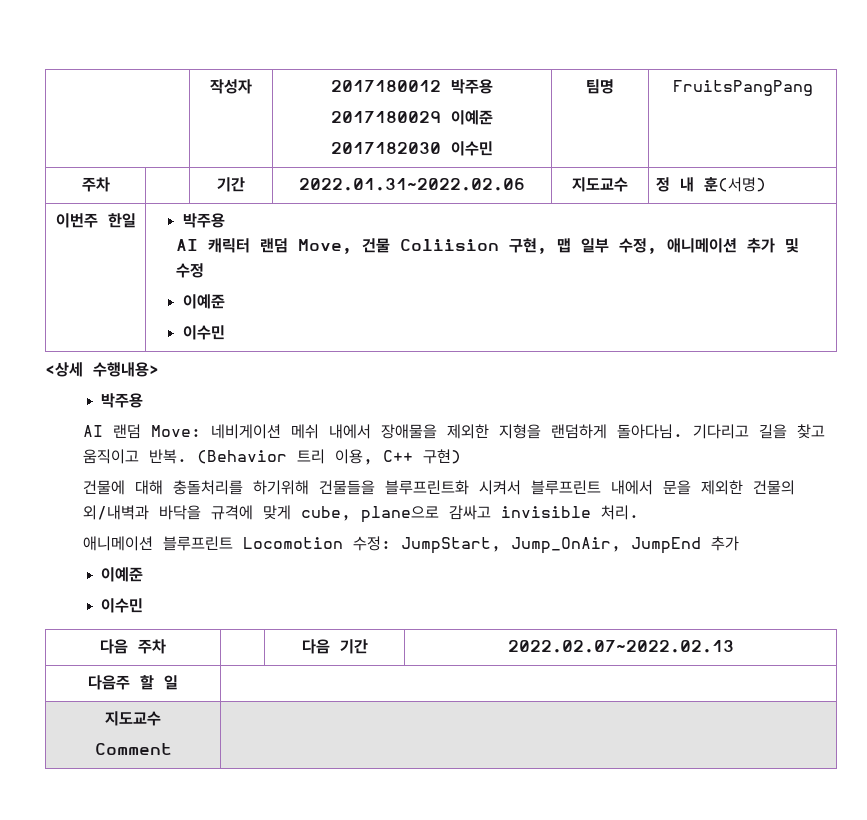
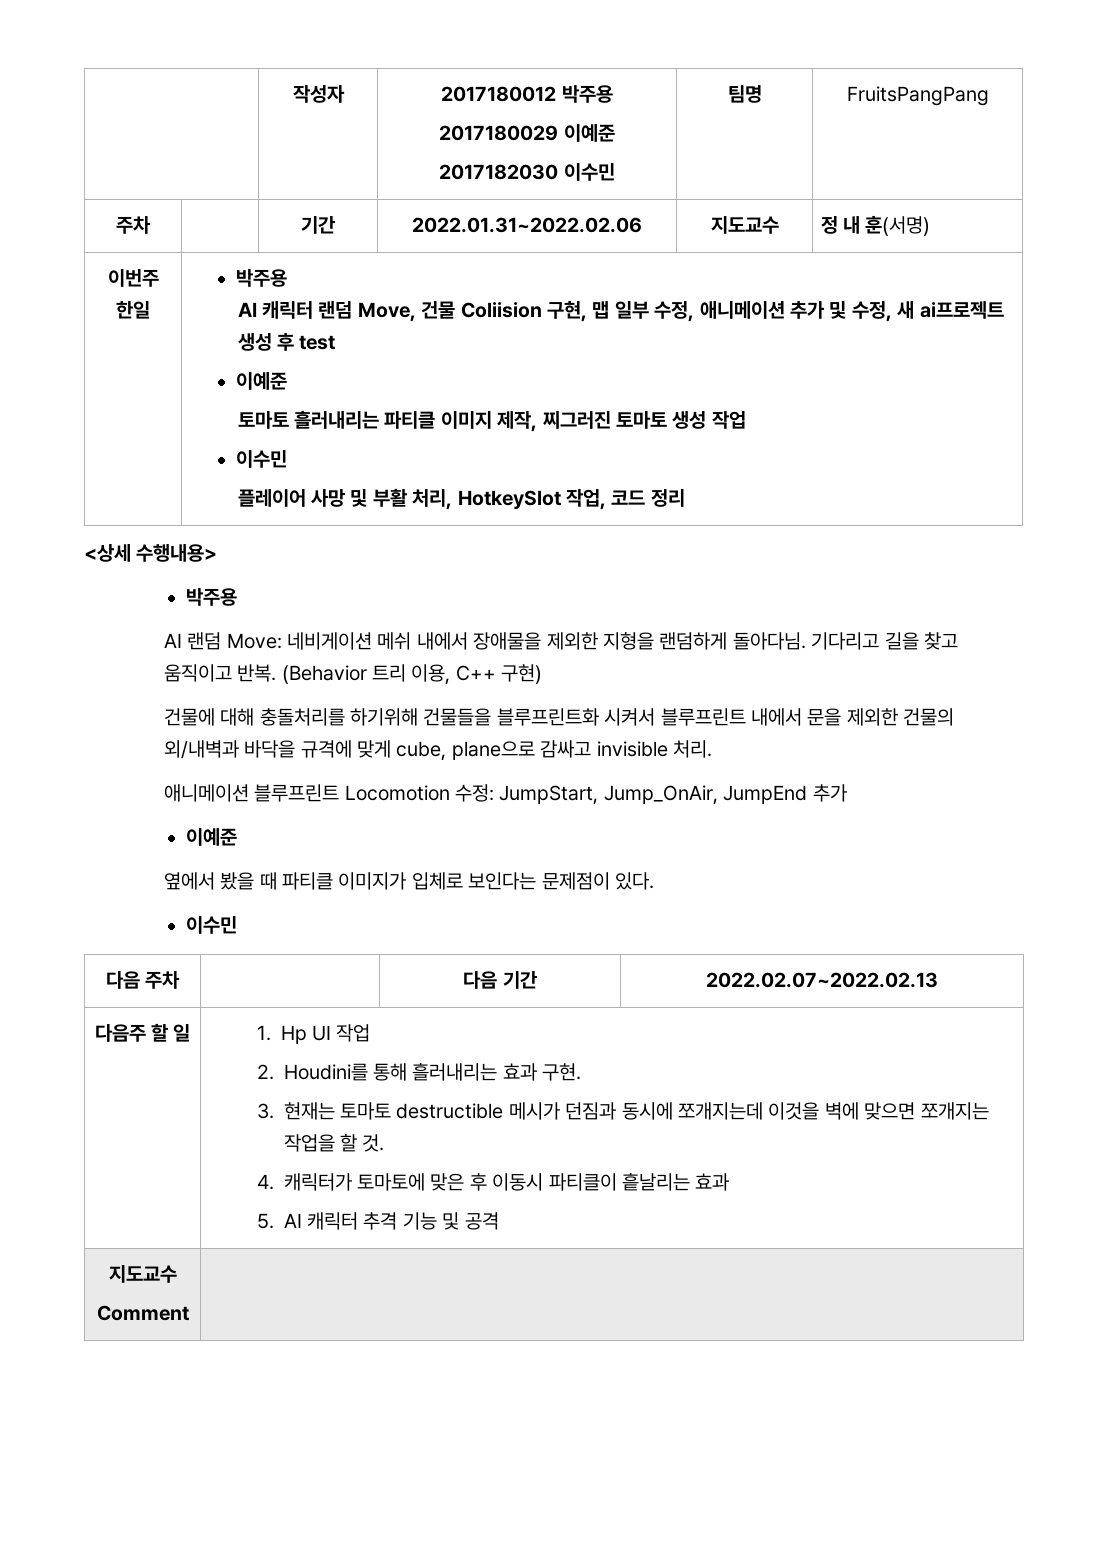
- AI 캐릭터 랜덤 Move, 건물 Coliision 구현, 맵 일부 수정, 애니메이션 추가 및 수정
+ AI 캐릭터 랜덤 Move, 건물 Coliision 구현, 맵 일부 수정, 애니메이션 추가 및 수정, 새 ai프로젝트 생성 후 test
  이예준
+ 토마토 흘러내리는 파티클 이미지 제작, 찌그러진 토마토 생성 작업
  이수민
+ 플레이어 사망 및 부활 처리, HotkeySlot 작업, 코드 정리
+ 옆에서 봤을 때 파티클 이미지가 입체로 보인다는 문제점이 있다.
+ 1. Hp UI 작업
+ 2. Houdini를 통해 흘러내리는 효과 구현.
+ 3. 현재는 토마토 destructible 메시가 던짐과 동시에 쪼개지는데 이것을 벽에 맞으면 쪼개지는 작업을 할 것.
+ 4. 캐릭터가 토마토에 맞은 후 이동시 파티클이 흩날리는 효과
+ 5. AI 캐릭터 추격 기능 및 공격

